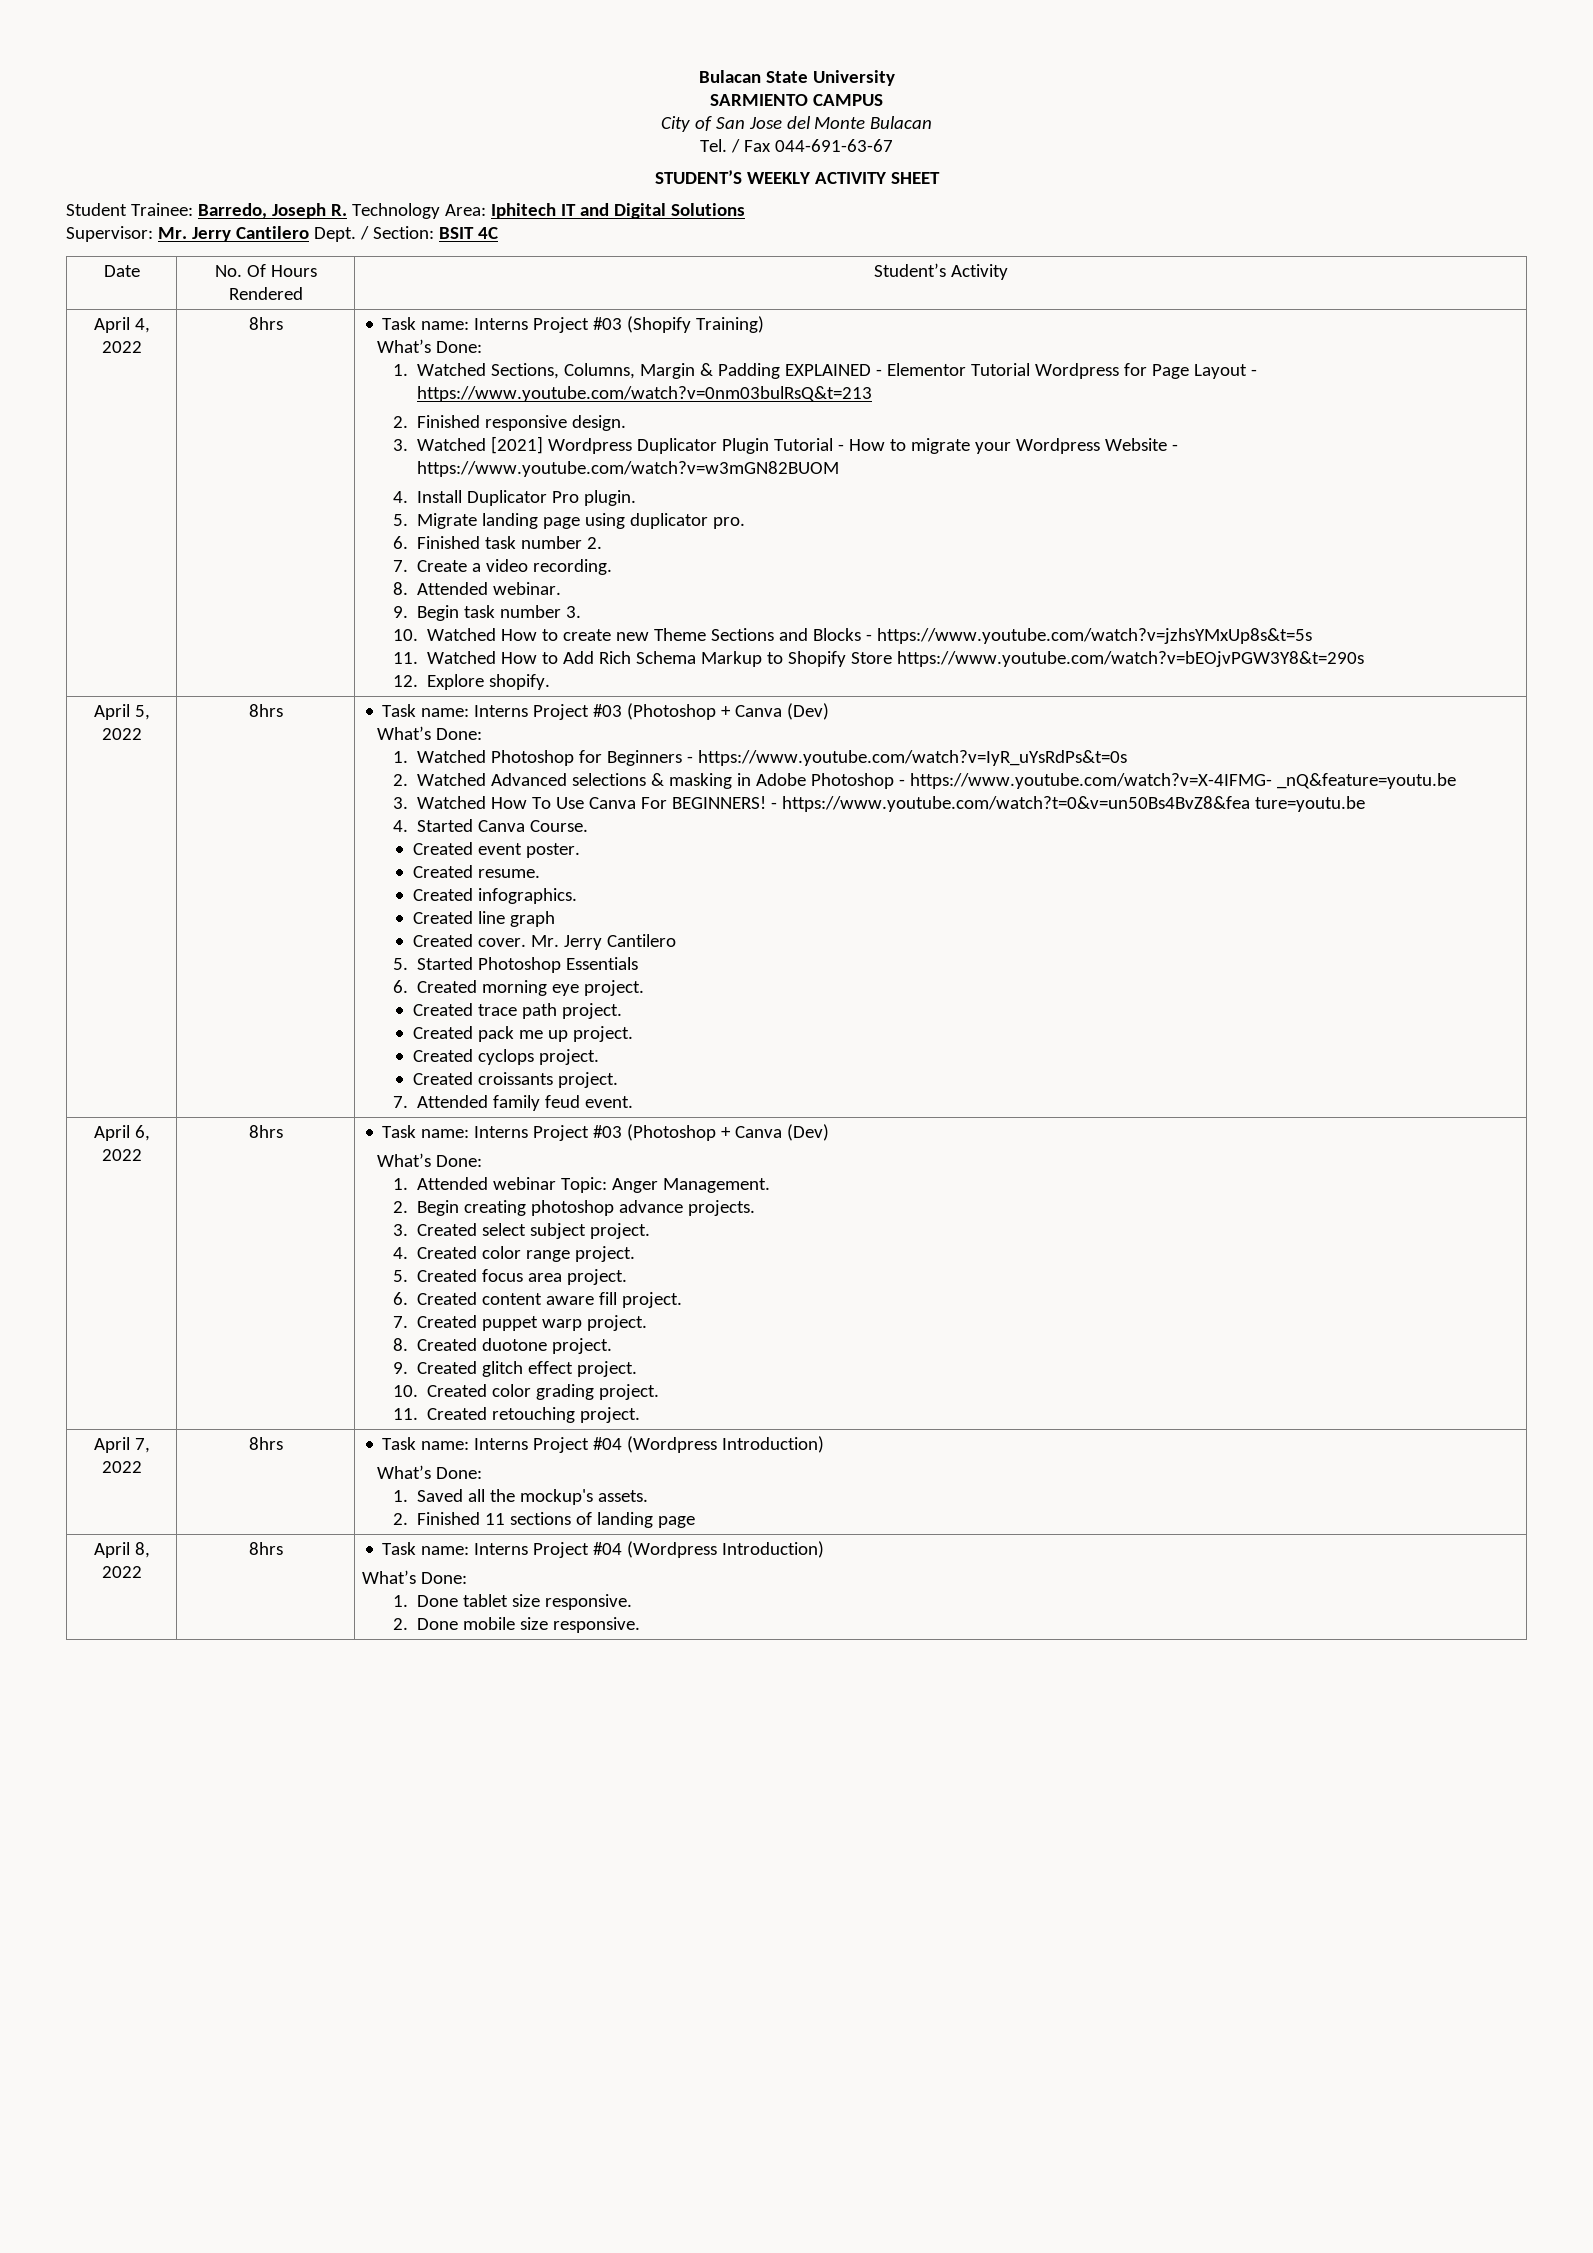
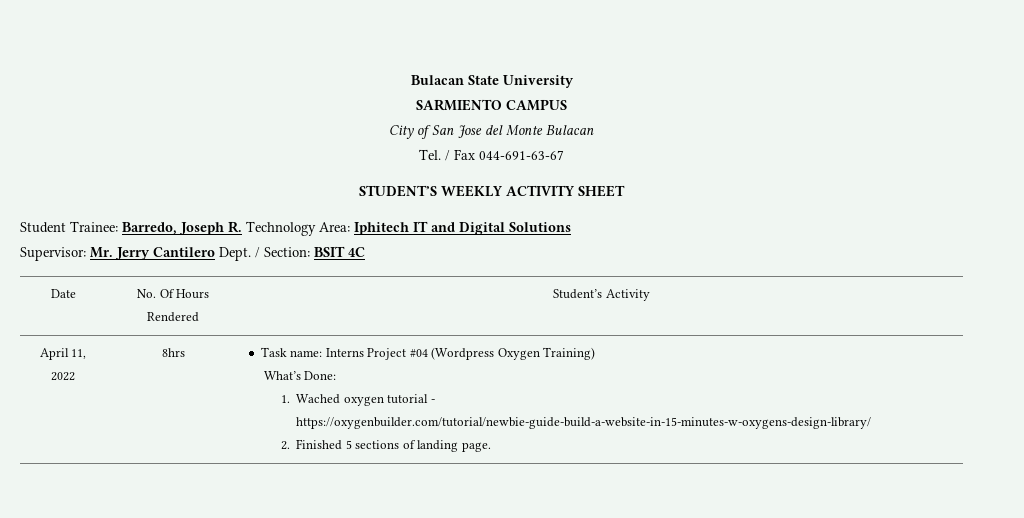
- April 4, 2022 | 8hrs | Task name: Interns Project #03 (Shopify Training)
+ April 11, 2022 | 8hrs | Task name: Interns Project #04 (Wordpress Oxygen Training)
  What’s Done:
- 1. Watched Sections, Columns, Margin & Padding EXPLAINED - Elementor Tutorial Wordpress for Page Layout - https://www.youtube.com/watch?v=0nm03bulRsQ&t=213
- 2. Finished responsive design.
- 3. Watched [2021] Wordpress Duplicator Plugin Tutorial - How to migrate your Wordpress Website - https://www.youtube.com/watch?v=w3mGN82BUOM
- 4. Install Duplicator Pro plugin.
- 5. Migrate landing page using duplicator pro.
- 6. Finished task number 2.
- 7. Create a video recording.
- 8. Attended webinar.
- 9. Begin task number 3.
- 10. Watched How to create new Theme Sections and Blocks - https://www.youtube.com/watch?v=jzhsYMxUp8s&t=5s
- 11. Watched How to Add Rich Schema Markup to Shopify Store https://www.youtube.com/watch?v=bEOjvPGW3Y8&t=290s
- 12. Explore shopify.
- April 5, 2022 | 8hrs | Task name: Interns Project #03 (Photoshop + Canva (Dev)
- What’s Done:
- 1. Watched Photoshop for Beginners - https://www.youtube.com/watch?v=IyR_uYsRdPs&t=0s
- 2. Watched Advanced selections & masking in Adobe Photoshop - https://www.youtube.com/watch?v=X-4IFMG- _nQ&feature=youtu.be
- 3. Watched How To Use Canva For BEGINNERS! - https://www.youtube.com/watch?t=0&v=un50Bs4BvZ8&fea ture=youtu.be
- 4. Started Canva Course.
- Created event poster.
- Created resume.
- Created infographics.
- Created line graph
- Created cover. Mr. Jerry Cantilero
- 5. Started Photoshop Essentials
- 6. Created morning eye project.
- Created trace path project.
- Created pack me up project.
- Created cyclops project.
- Created croissants project.
- 7. Attended family feud event.
- April 6, 2022 | 8hrs | Task name: Interns Project #03 (Photoshop + Canva (Dev)
- What’s Done:
- 1. Attended webinar Topic: Anger Management.
- 2. Begin creating photoshop advance projects.
- 3. Created select subject project.
- 4. Created color range project.
- 5. Created focus area project.
- 6. Created content aware fill project.
- 7. Created puppet warp project.
- 8. Created duotone project.
- 9. Created glitch effect project.
- 10. Created color grading project.
- 11. Created retouching project.
- April 7, 2022 | 8hrs | Task name: Interns Project #04 (Wordpress Introduction)
- What’s Done:
- 1. Saved all the mockup's assets.
- 2. Finished 11 sections of landing page
- April 8, 2022 | 8hrs | Task name: Interns Project #04 (Wordpress Introduction)
- What’s Done:
- 1. Done tablet size responsive.
- 2. Done mobile size responsive.
+ 1. Wached oxygen tutorial - https://oxygenbuilder.com/tutorial/newbie-guide-build-a-website-in-15-minutes-w-oxygens-design-library/
+ 2. Finished 5 sections of landing page.

